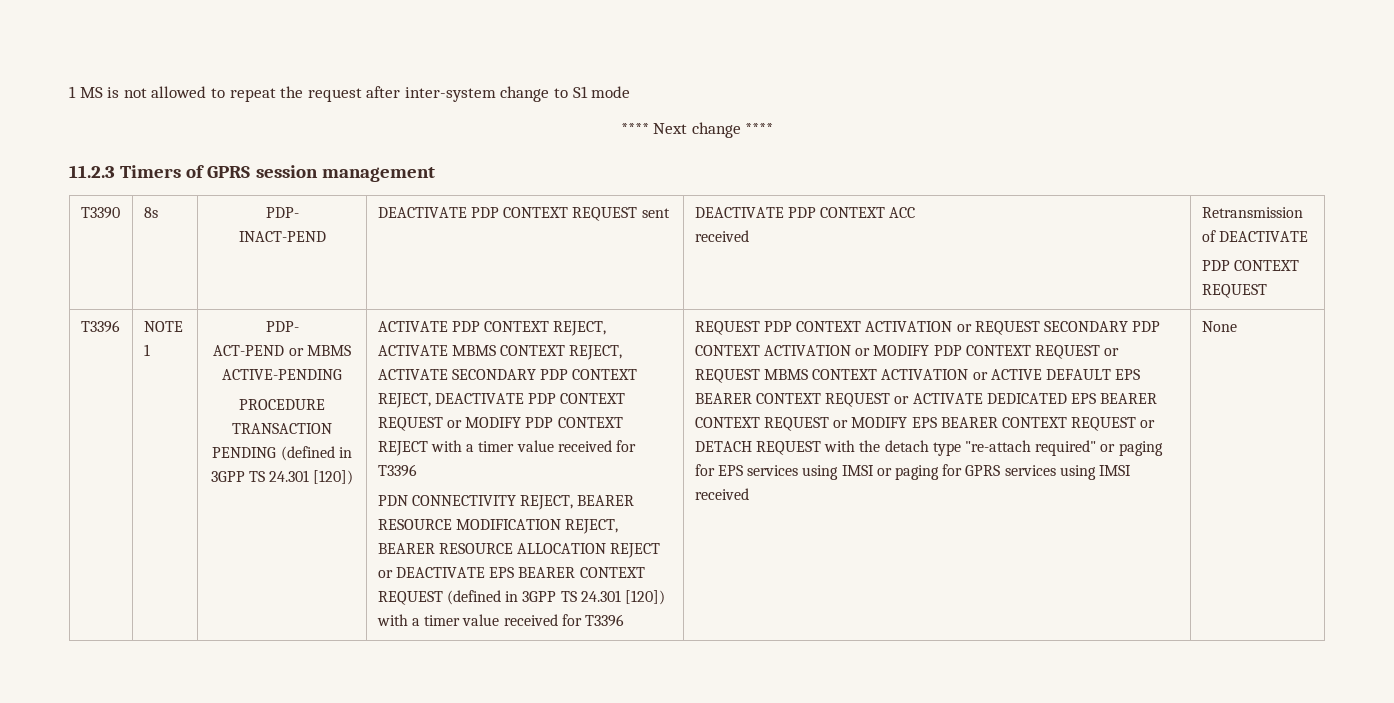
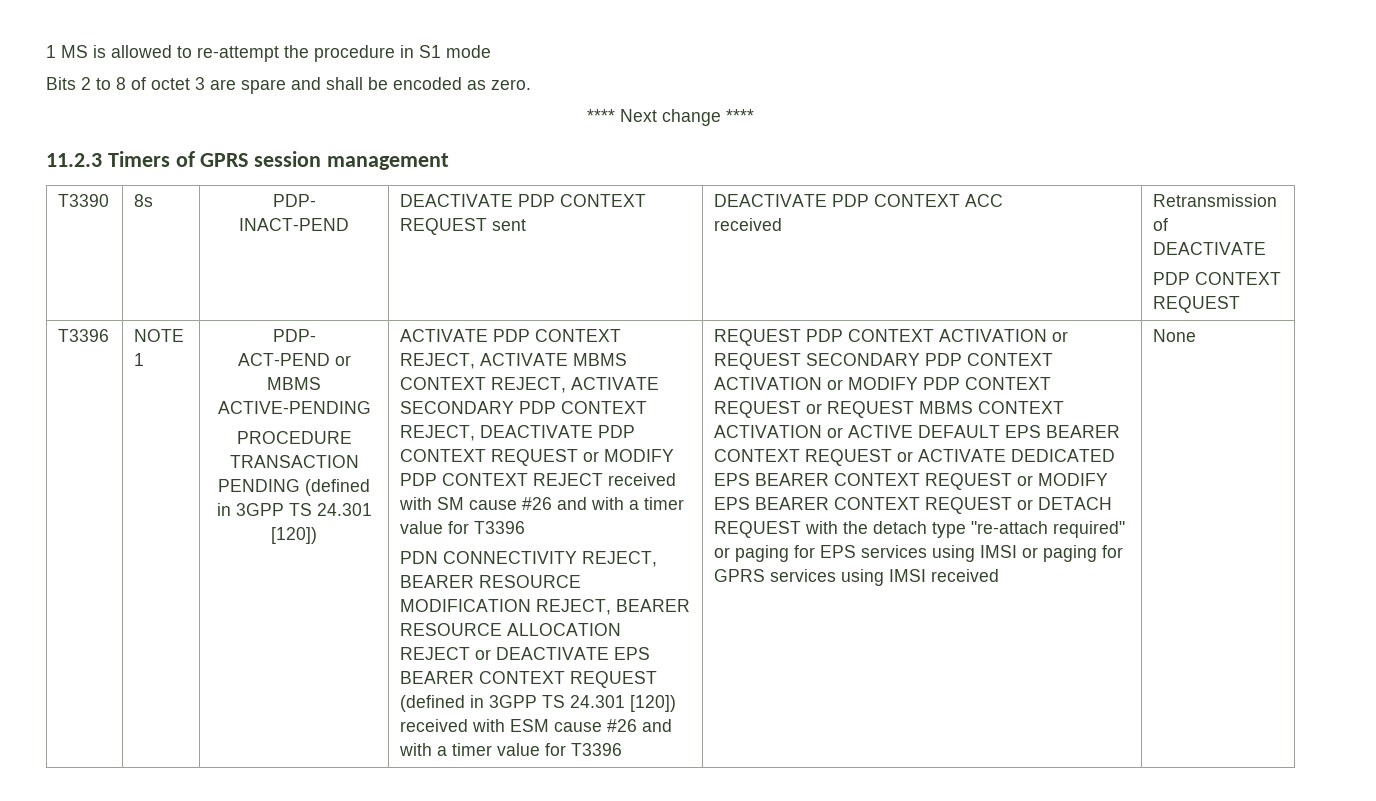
- 1 MS is not allowed to repeat the request after inter-system change to S1 mode
+ 1 MS is allowed to re-attempt the procedure in S1 mode
+ Bits 2 to 8 of octet 3 are spare and shall be encoded as zero.
- ACTIVATE PDP CONTEXT REJECT, ACTIVATE MBMS CONTEXT REJECT, ACTIVATE SECONDARY PDP CONTEXT REJECT, DEACTIVATE PDP CONTEXT REQUEST or MODIFY PDP CONTEXT REJECT with a timer value received for T3396
+ ACTIVATE PDP CONTEXT REJECT, ACTIVATE MBMS CONTEXT REJECT, ACTIVATE SECONDARY PDP CONTEXT REJECT, DEACTIVATE PDP CONTEXT REQUEST or MODIFY PDP CONTEXT REJECT received with SM cause #26 and with a timer value for T3396
- PDN CONNECTIVITY REJECT, BEARER RESOURCE MODIFICATION REJECT, BEARER RESOURCE ALLOCATION REJECT or DEACTIVATE EPS BEARER CONTEXT REQUEST (defined in 3GPP TS 24.301 [120]) with a timer value received for T3396
+ PDN CONNECTIVITY REJECT, BEARER RESOURCE MODIFICATION REJECT, BEARER RESOURCE ALLOCATION REJECT or DEACTIVATE EPS BEARER CONTEXT REQUEST (defined in 3GPP TS 24.301 [120]) received with ESM cause #26 and with a timer value for T3396

